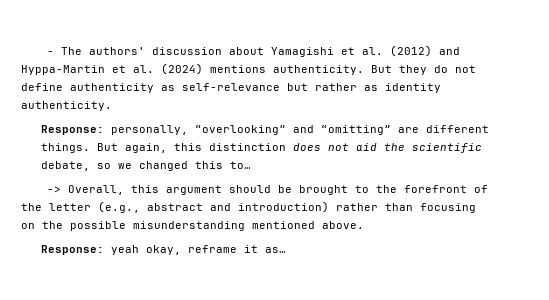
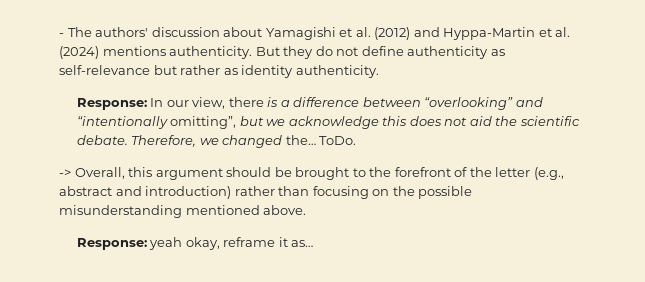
- Response: personally, “overlooking” and “omitting” are different things. But again, this distinction does not aid the scientific debate, so we changed this to…
+ Response: In our view, there is a difference between “overlooking” and “intentionally omitting”, but we acknowledge this does not aid the scientific debate. Therefore, we changed the… ToDo.

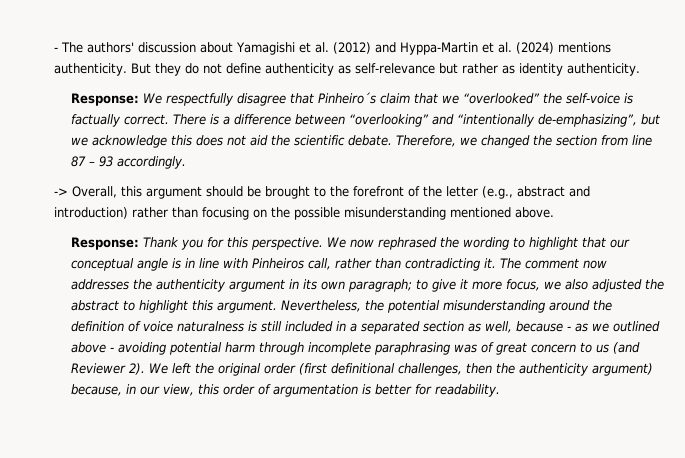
- Response: In our view, there is a difference between “overlooking” and “intentionally omitting”, but we acknowledge this does not aid the scientific debate.
+ Response: We respectfully disagree that Pinheiro´s claim that we “overlooked” the self-voice is factually correct. There is a difference between “overlooking” and “intentionally de-emphasizing”, but we acknowledge this does not aid the scientific debate.
- Therefore, we changed the… ToDo.
+ Therefore, we changed the section from line 87 – 93 accordingly.
- Response: yeah okay, reframe it as…
+ Response: Thank you for this perspective. We now rephrased the wording to highlight that our conceptual angle is in line with Pinheiros call, rather than contradicting it. The comment now addresses the authenticity argument in its own paragraph; to give it more focus, we also adjusted the abstract to highlight this argument. Nevertheless, the potential misunderstanding around the definition of voice naturalness is still included in a separated section as well, because - as we outlined above - avoiding potential harm through incomplete paraphrasing was of great concern to us (and Reviewer 2). We left the original order (first definitional challenges, then the authenticity argument) because, in our view, this order of argumentation is better for readability.

